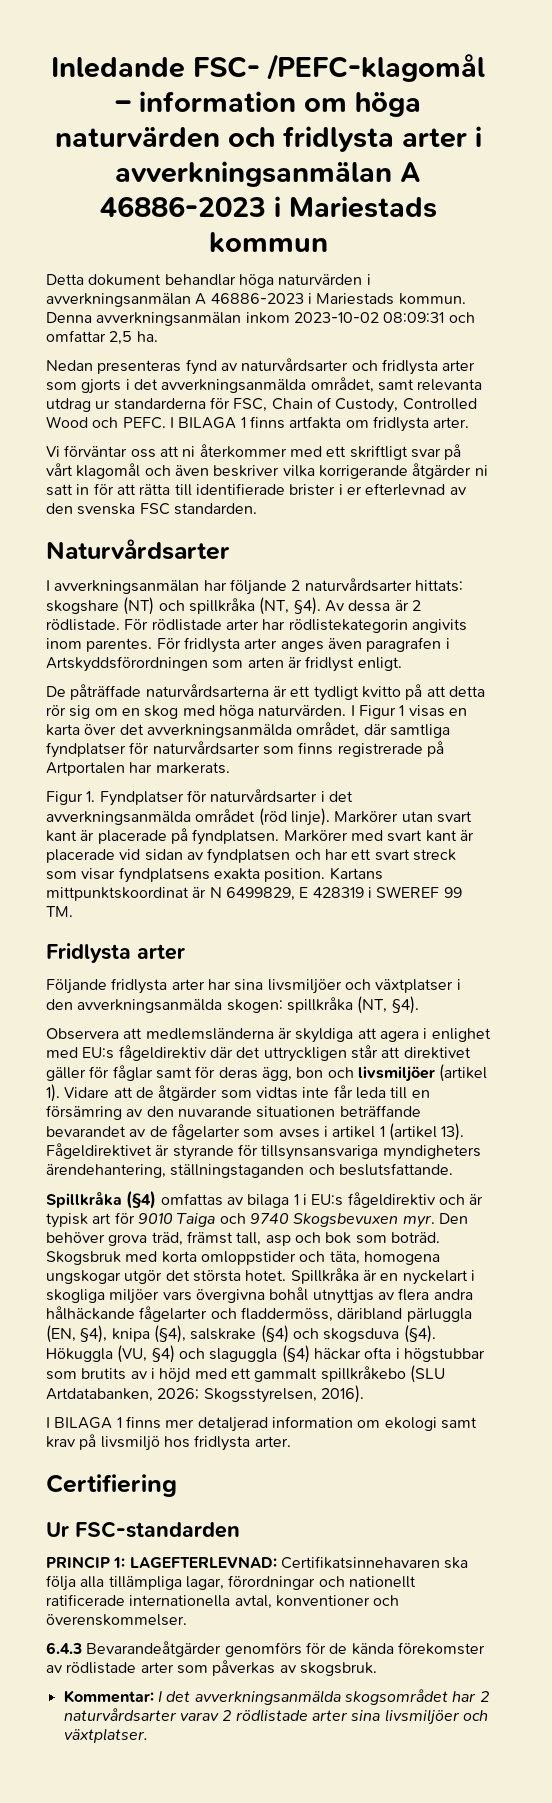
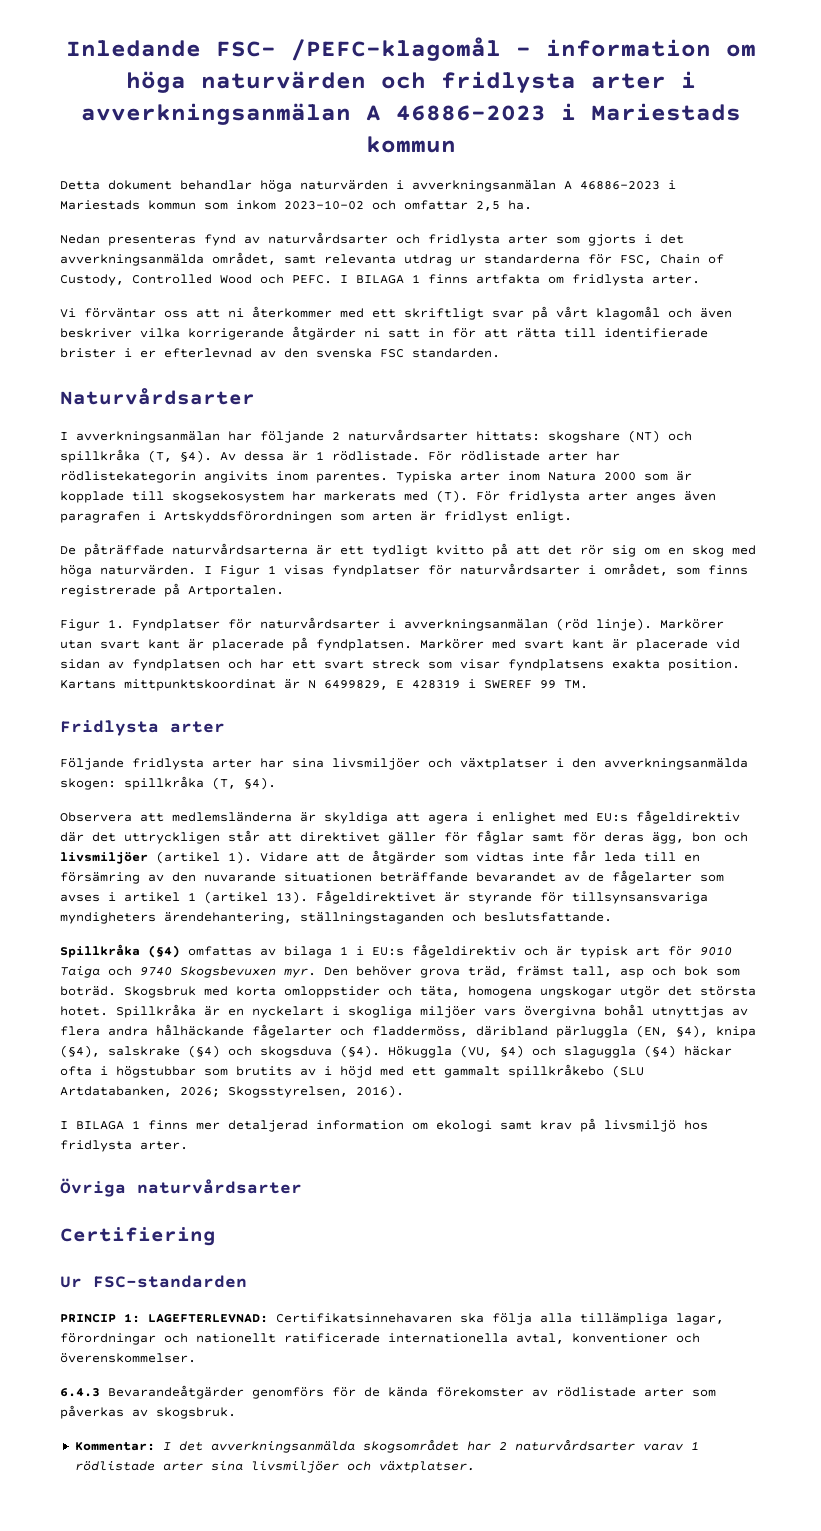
- Detta dokument behandlar höga naturvärden i avverkningsanmälan A 46886-2023 i Mariestads kommun. Denna avverkningsanmälan inkom 2023-10-02 08:09:31 och omfattar 2,5 ha.
+ Detta dokument behandlar höga naturvärden i avverkningsanmälan A 46886-2023 i Mariestads kommun som inkom 2023-10-02 och omfattar 2,5 ha.
- I avverkningsanmälan har följande 2 naturvårdsarter hittats: skogshare (NT) och spillkråka (NT, §4).
+ I avverkningsanmälan har följande 2 naturvårdsarter hittats: skogshare (NT) och spillkråka (T, §4).
- Av dessa är 2 rödlistade.
+ Av dessa är 1 rödlistade.
- För fridlysta arter anges även paragrafen i Artskyddsförordningen som arten är fridlyst enligt.
+ Typiska arter inom Natura 2000 som är kopplade till skogsekosystem har markerats med (T). För fridlysta arter anges även paragrafen i Artskyddsförordningen som arten är fridlyst enligt.
- De påträffade naturvårdsarterna är ett tydligt kvitto på att detta rör sig om en skog med höga naturvärden.
+ De påträffade naturvårdsarterna är ett tydligt kvitto på att det rör sig om en skog med höga naturvärden.
- I Figur 1 visas en karta över det avverkningsanmälda området, där samtliga fyndplatser för naturvårdsarter som finns registrerade på Artportalen har markerats.
+ I Figur 1 visas fyndplatser för naturvårdsarter i området, som finns registrerade på Artportalen.
- Figur 1. Fyndplatser för naturvårdsarter i det avverkningsanmälda området (röd linje).
+ Figur 1. Fyndplatser för naturvårdsarter i avverkningsanmälan (röd linje).
- Följande fridlysta arter har sina livsmiljöer och växtplatser i den avverkningsanmälda skogen: spillkråka (NT, §4).
+ Följande fridlysta arter har sina livsmiljöer och växtplatser i den avverkningsanmälda skogen: spillkråka (T, §4).
+ Övriga naturvårdsarter
- Kommentar: I det avverkningsanmälda skogsområdet har 2 naturvårdsarter varav 2 rödlistade arter sina livsmiljöer och växtplatser.
+ Kommentar: I det avverkningsanmälda skogsområdet har 2 naturvårdsarter varav 1 rödlistade arter sina livsmiljöer och växtplatser.

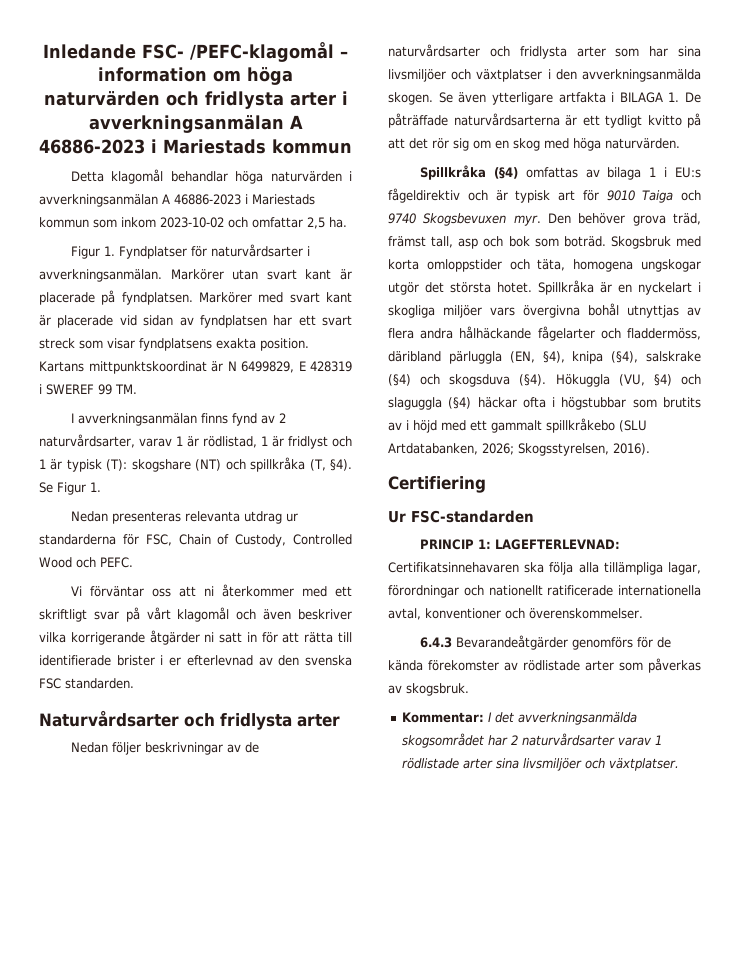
- Detta dokument behandlar höga naturvärden i avverkningsanmälan A 46886-2023 i Mariestads kommun som inkom 2023-10-02 och omfattar 2,5 ha.
+ Detta klagomål behandlar höga naturvärden i avverkningsanmälan A 46886-2023 i Mariestads kommun som inkom 2023-10-02 och omfattar 2,5 ha.
- Nedan presenteras fynd av naturvårdsarter och fridlysta arter som gjorts i det avverkningsanmälda området, samt relevanta utdrag ur standarderna för FSC, Chain of Custody, Controlled Wood och PEFC. I BILAGA 1 finns artfakta om fridlysta arter.
+ Figur 1. Fyndplatser för naturvårdsarter i avverkningsanmälan. Markörer utan svart kant är placerade på fyndplatsen. Markörer med svart kant är placerade vid sidan av fyndplatsen har ett svart streck som visar fyndplatsens exakta position. Kartans mittpunktskoordinat är N 6499829, E 428319 i SWEREF 99 TM.
+ I avverkningsanmälan finns fynd av 2 naturvårdsarter, varav 1 är rödlistad, 1 är fridlyst och 1 är typisk (T): skogshare (NT) och spillkråka (T, §4). Se Figur 1.
+ Nedan presenteras relevanta utdrag ur standarderna för FSC, Chain of Custody, Controlled Wood och PEFC.
- Naturvårdsarter
- I avverkningsanmälan har följande 2 naturvårdsarter hittats: skogshare (NT) och spillkråka (T, §4). Av dessa är 1 rödlistade. För rödlistade arter har rödlistekategorin angivits inom parentes. Typiska arter inom Natura 2000 som är kopplade till skogsekosystem har markerats med (T). För fridlysta arter anges även paragrafen i Artskyddsförordningen som arten är fridlyst enligt.
- De påträffade naturvårdsarterna är ett tydligt kvitto på att det rör sig om en skog med höga naturvärden. I Figur 1 visas fyndplatser för naturvårdsarter i området, som finns registrerade på Artportalen.
- Figur 1. Fyndplatser för naturvårdsarter i avverkningsanmälan (röd linje). Markörer utan svart kant är placerade på fyndplatsen. Markörer med svart kant är placerade vid sidan av fyndplatsen och har ett svart streck som visar fyndplatsens exakta position. Kartans mittpunktskoordinat är N 6499829, E 428319 i SWEREF 99 TM.
- Fridlysta arter
- Följande fridlysta arter har sina livsmiljöer och växtplatser i den avverkningsanmälda skogen: spillkråka (T, §4).
- Observera att medlemsländerna är skyldiga att agera i enlighet med EU:s fågeldirektiv där det uttryckligen står att direktivet gäller för fåglar samt för deras ägg, bon och livsmiljöer (artikel 1). Vidare att de åtgärder som vidtas inte får leda till en försämring av den nuvarande situationen beträffande bevarandet av de fågelarter som avses i artikel 1 (artikel 13). Fågeldirektivet är styrande för tillsynsansvariga myndigheters ärendehantering, ställningstaganden och beslutsfattande.
+ Naturvårdsarter och fridlysta arter
+ Nedan följer beskrivningar av de naturvårdsarter och fridlysta arter som har sina livsmiljöer och växtplatser i den avverkningsanmälda skogen. Se även ytterligare artfakta i BILAGA 1. De påträffade naturvårdsarterna är ett tydligt kvitto på att det rör sig om en skog med höga naturvärden.
- I BILAGA 1 finns mer detaljerad information om ekologi samt krav på livsmiljö hos fridlysta arter.
- Övriga naturvårdsarter

